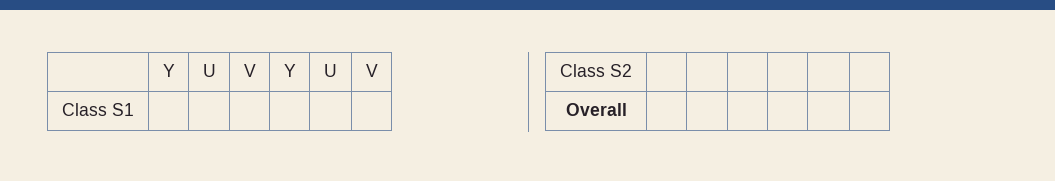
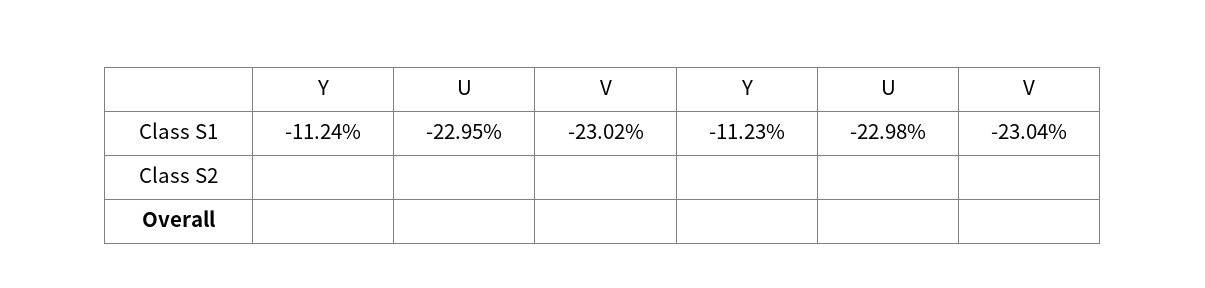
- Class S1 | | | | | |
+ Class S1 | -11.24% | -22.95% | -23.02% | -11.23% | -22.98% | -23.04%

